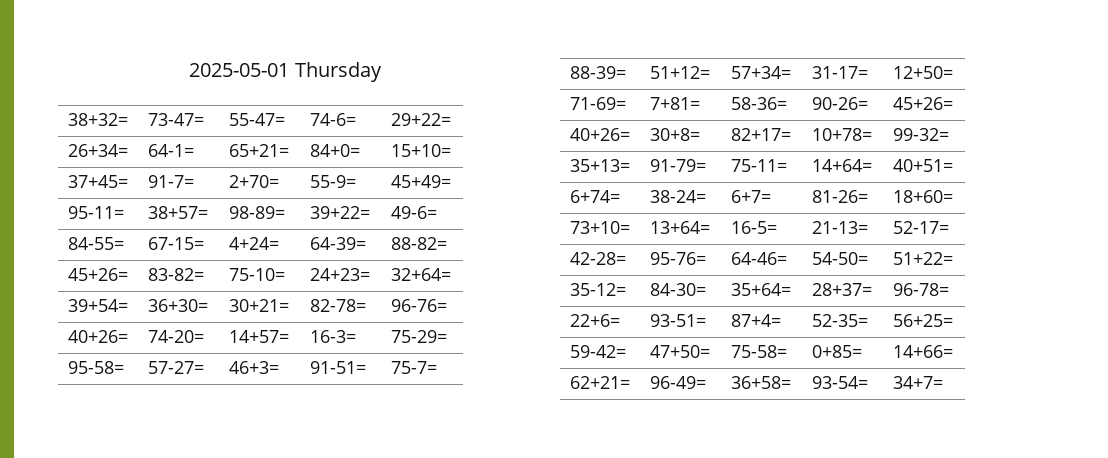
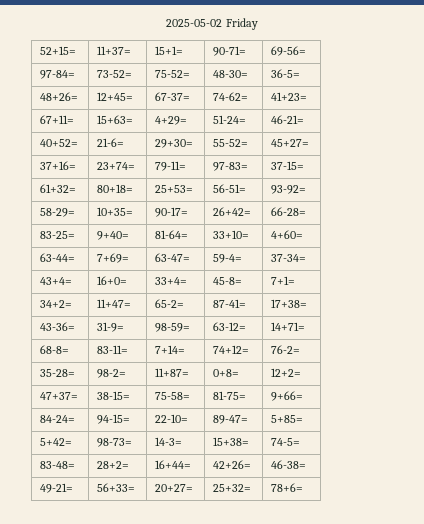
- 2025-05-01 Thursday
- 38+32= | 73-47= | 55-47= | 74-6= | 29+22=
- 26+34= | 64-1= | 65+21= | 84+0= | 15+10=
- 37+45= | 91-7= | 2+70= | 55-9= | 45+49=
- 95-11= | 38+57= | 98-89= | 39+22= | 49-6=
- 84-55= | 67-15= | 4+24= | 64-39= | 88-82=
- 45+26= | 83-82= | 75-10= | 24+23= | 32+64=
- 39+54= | 36+30= | 30+21= | 82-78= | 96-76=
- 40+26= | 74-20= | 14+57= | 16-3= | 75-29=
- 95-58= | 57-27= | 46+3= | 91-51= | 75-7=
- 88-39= | 51+12= | 57+34= | 31-17= | 12+50=
- 71-69= | 7+81= | 58-36= | 90-26= | 45+26=
- 40+26= | 30+8= | 82+17= | 10+78= | 99-32=
- 35+13= | 91-79= | 75-11= | 14+64= | 40+51=
- 6+74= | 38-24= | 6+7= | 81-26= | 18+60=
- 73+10= | 13+64= | 16-5= | 21-13= | 52-17=
- 42-28= | 95-76= | 64-46= | 54-50= | 51+22=
- 35-12= | 84-30= | 35+64= | 28+37= | 96-78=
- 22+6= | 93-51= | 87+4= | 52-35= | 56+25=
- 59-42= | 47+50= | 75-58= | 0+85= | 14+66=
- 62+21= | 96-49= | 36+58= | 93-54= | 34+7=
+ 2025-05-02 Friday
+ 52+15= | 11+37= | 15+1= | 90-71= | 69-56=
+ 97-84= | 73-52= | 75-52= | 48-30= | 36-5=
+ 48+26= | 12+45= | 67-37= | 74-62= | 41+23=
+ 67+11= | 15+63= | 4+29= | 51-24= | 46-21=
+ 40+52= | 21-6= | 29+30= | 55-52= | 45+27=
+ 37+16= | 23+74= | 79-11= | 97-83= | 37-15=
+ 61+32= | 80+18= | 25+53= | 56-51= | 93-92=
+ 58-29= | 10+35= | 90-17= | 26+42= | 66-28=
+ 83-25= | 9+40= | 81-64= | 33+10= | 4+60=
+ 63-44= | 7+69= | 63-47= | 59-4= | 37-34=
+ 43+4= | 16+0= | 33+4= | 45-8= | 7+1=
+ 34+2= | 11+47= | 65-2= | 87-41= | 17+38=
+ 43-36= | 31-9= | 98-59= | 63-12= | 14+71=
+ 68-8= | 83-11= | 7+14= | 74+12= | 76-2=
+ 35-28= | 98-2= | 11+87= | 0+8= | 12+2=
+ 47+37= | 38-15= | 75-58= | 81-75= | 9+66=
+ 84-24= | 94-15= | 22-10= | 89-47= | 5+85=
+ 5+42= | 98-73= | 14-3= | 15+38= | 74-5=
+ 83-48= | 28+2= | 16+44= | 42+26= | 46-38=
+ 49-21= | 56+33= | 20+27= | 25+32= | 78+6=

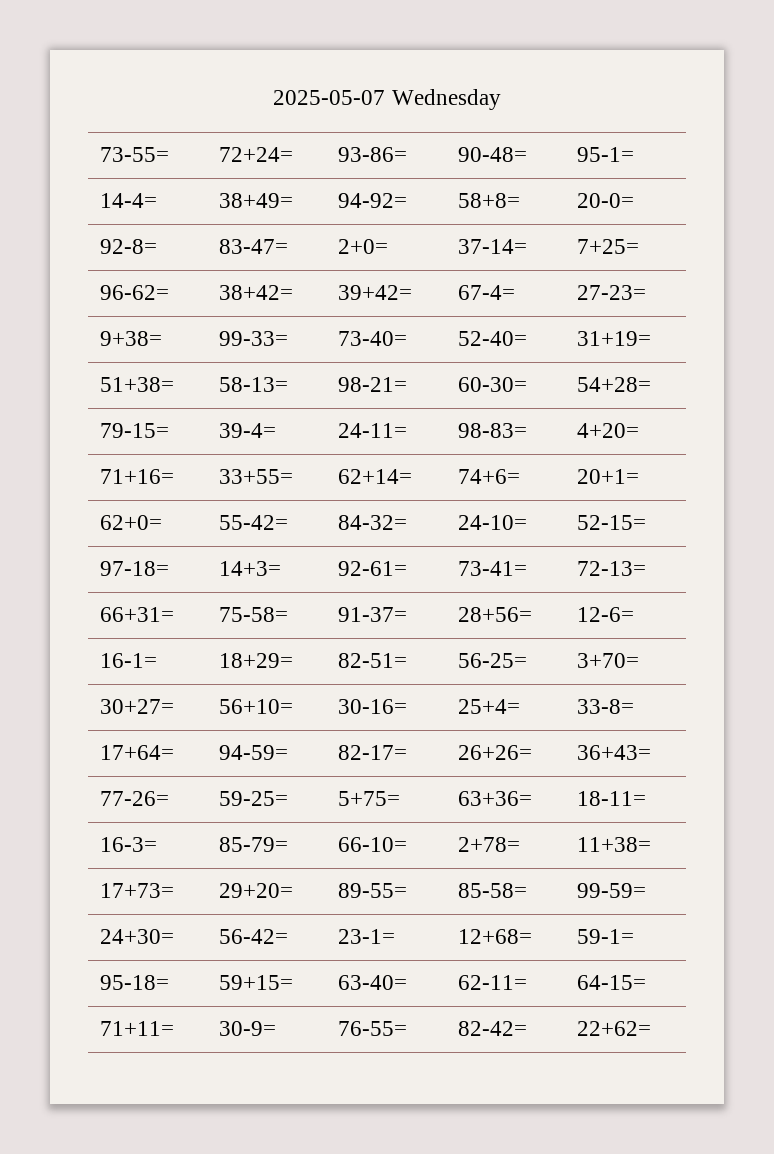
- 2025-05-02 Friday
- 52+15= | 11+37= | 15+1= | 90-71= | 69-56=
- 97-84= | 73-52= | 75-52= | 48-30= | 36-5=
- 48+26= | 12+45= | 67-37= | 74-62= | 41+23=
- 67+11= | 15+63= | 4+29= | 51-24= | 46-21=
- 40+52= | 21-6= | 29+30= | 55-52= | 45+27=
- 37+16= | 23+74= | 79-11= | 97-83= | 37-15=
- 61+32= | 80+18= | 25+53= | 56-51= | 93-92=
- 58-29= | 10+35= | 90-17= | 26+42= | 66-28=
- 83-25= | 9+40= | 81-64= | 33+10= | 4+60=
- 63-44= | 7+69= | 63-47= | 59-4= | 37-34=
- 43+4= | 16+0= | 33+4= | 45-8= | 7+1=
- 34+2= | 11+47= | 65-2= | 87-41= | 17+38=
- 43-36= | 31-9= | 98-59= | 63-12= | 14+71=
- 68-8= | 83-11= | 7+14= | 74+12= | 76-2=
- 35-28= | 98-2= | 11+87= | 0+8= | 12+2=
- 47+37= | 38-15= | 75-58= | 81-75= | 9+66=
- 84-24= | 94-15= | 22-10= | 89-47= | 5+85=
- 5+42= | 98-73= | 14-3= | 15+38= | 74-5=
- 83-48= | 28+2= | 16+44= | 42+26= | 46-38=
- 49-21= | 56+33= | 20+27= | 25+32= | 78+6=
+ 2025-05-07 Wednesday
+ 73-55= | 72+24= | 93-86= | 90-48= | 95-1=
+ 14-4= | 38+49= | 94-92= | 58+8= | 20-0=
+ 92-8= | 83-47= | 2+0= | 37-14= | 7+25=
+ 96-62= | 38+42= | 39+42= | 67-4= | 27-23=
+ 9+38= | 99-33= | 73-40= | 52-40= | 31+19=
+ 51+38= | 58-13= | 98-21= | 60-30= | 54+28=
+ 79-15= | 39-4= | 24-11= | 98-83= | 4+20=
+ 71+16= | 33+55= | 62+14= | 74+6= | 20+1=
+ 62+0= | 55-42= | 84-32= | 24-10= | 52-15=
+ 97-18= | 14+3= | 92-61= | 73-41= | 72-13=
+ 66+31= | 75-58= | 91-37= | 28+56= | 12-6=
+ 16-1= | 18+29= | 82-51= | 56-25= | 3+70=
+ 30+27= | 56+10= | 30-16= | 25+4= | 33-8=
+ 17+64= | 94-59= | 82-17= | 26+26= | 36+43=
+ 77-26= | 59-25= | 5+75= | 63+36= | 18-11=
+ 16-3= | 85-79= | 66-10= | 2+78= | 11+38=
+ 17+73= | 29+20= | 89-55= | 85-58= | 99-59=
+ 24+30= | 56-42= | 23-1= | 12+68= | 59-1=
+ 95-18= | 59+15= | 63-40= | 62-11= | 64-15=
+ 71+11= | 30-9= | 76-55= | 82-42= | 22+62=

